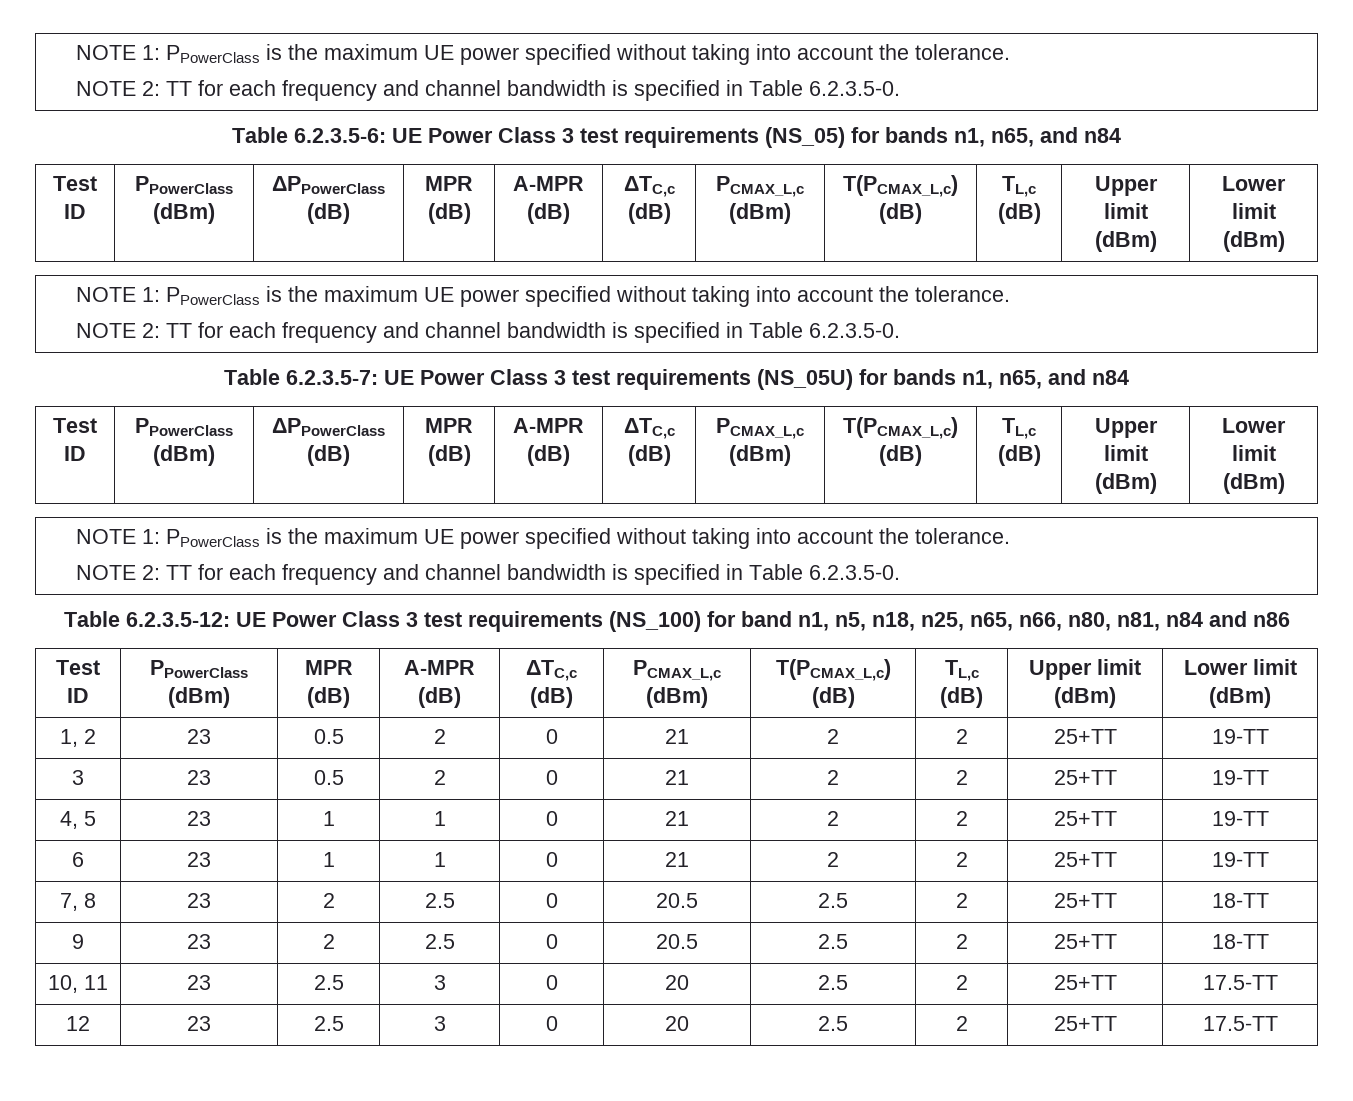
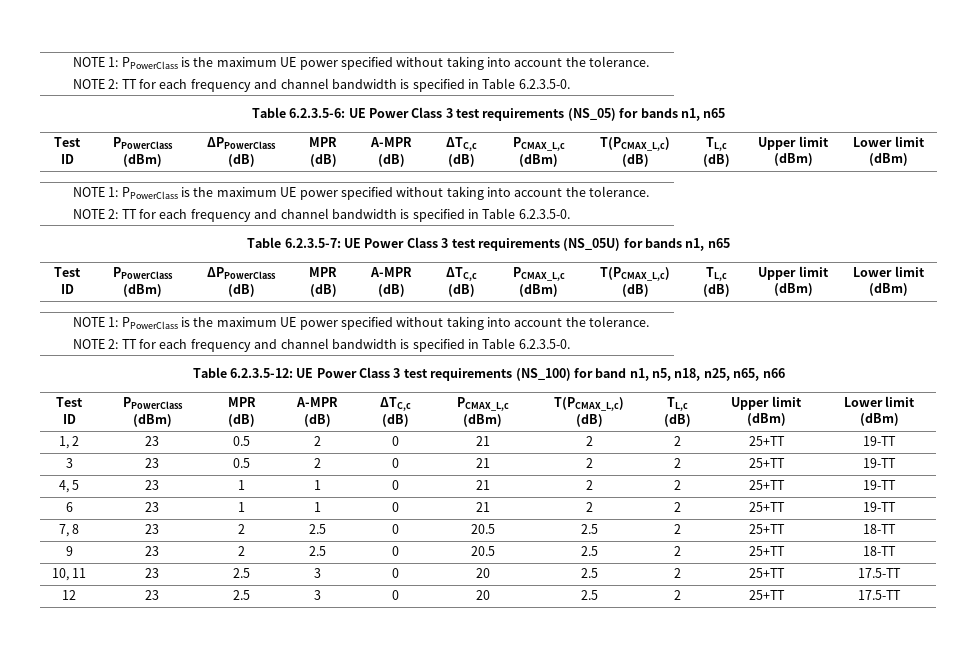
- Table 6.2.3.5-6: UE Power Class 3 test requirements (NS_05) for bands n1, n65, and n84
+ Table 6.2.3.5-6: UE Power Class 3 test requirements (NS_05) for bands n1, n65
- Table 6.2.3.5-7: UE Power Class 3 test requirements (NS_05U) for bands n1, n65, and n84
+ Table 6.2.3.5-7: UE Power Class 3 test requirements (NS_05U) for bands n1, n65
- Table 6.2.3.5-12: UE Power Class 3 test requirements (NS_100) for band n1, n5, n18, n25, n65, n66, n80, n81, n84 and n86
+ Table 6.2.3.5-12: UE Power Class 3 test requirements (NS_100) for band n1, n5, n18, n25, n65, n66

